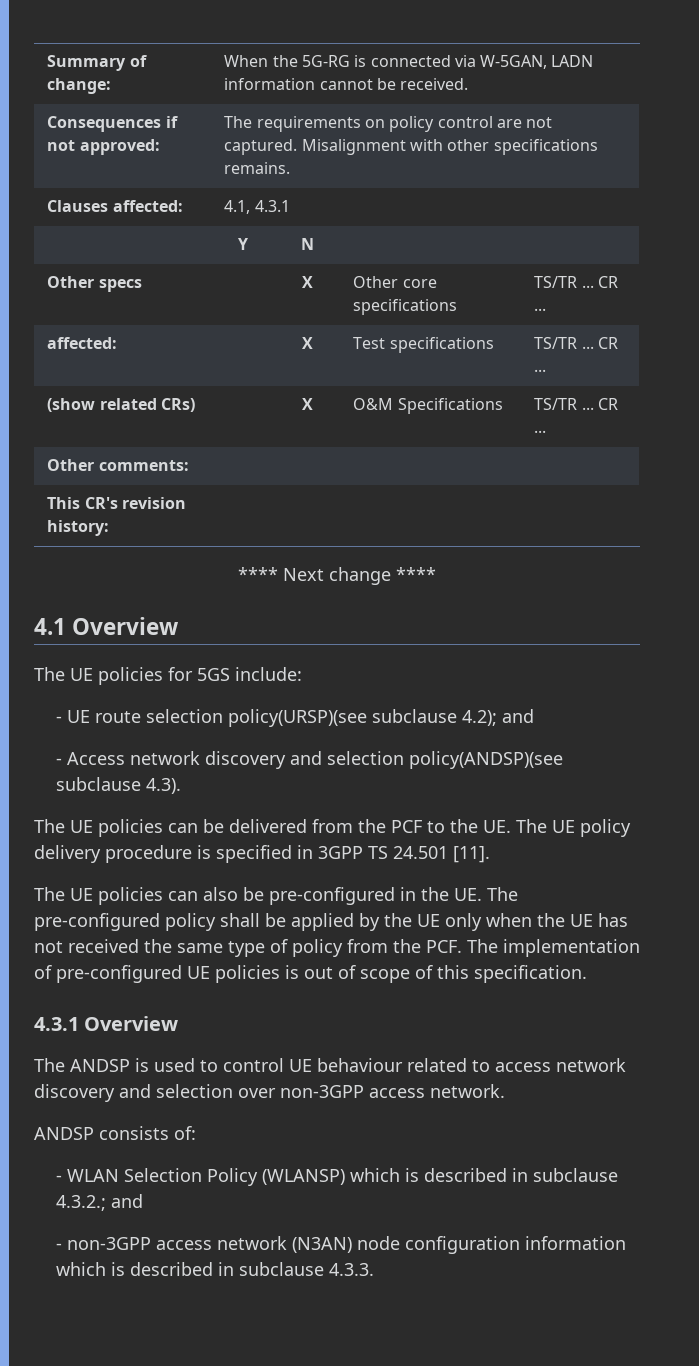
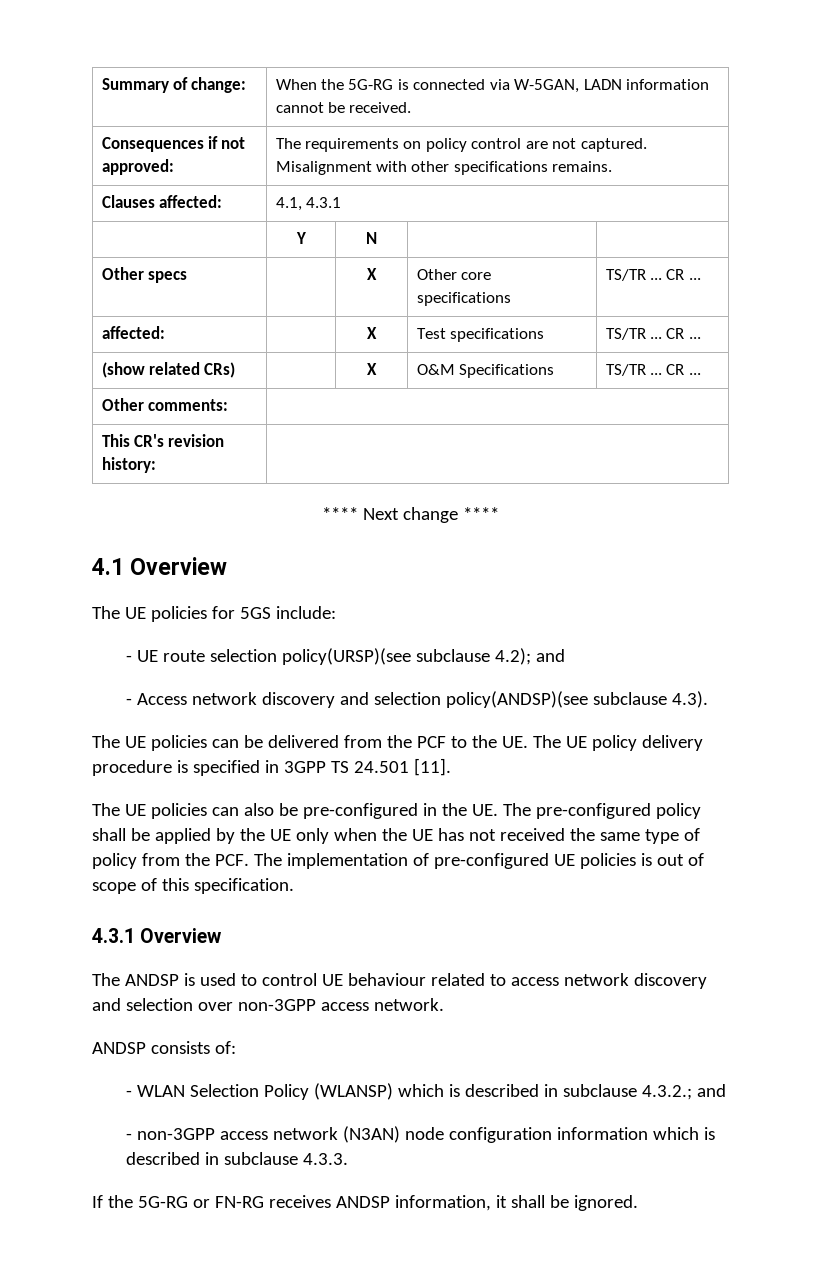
+ If the 5G-RG or FN-RG receives ANDSP information, it shall be ignored.

